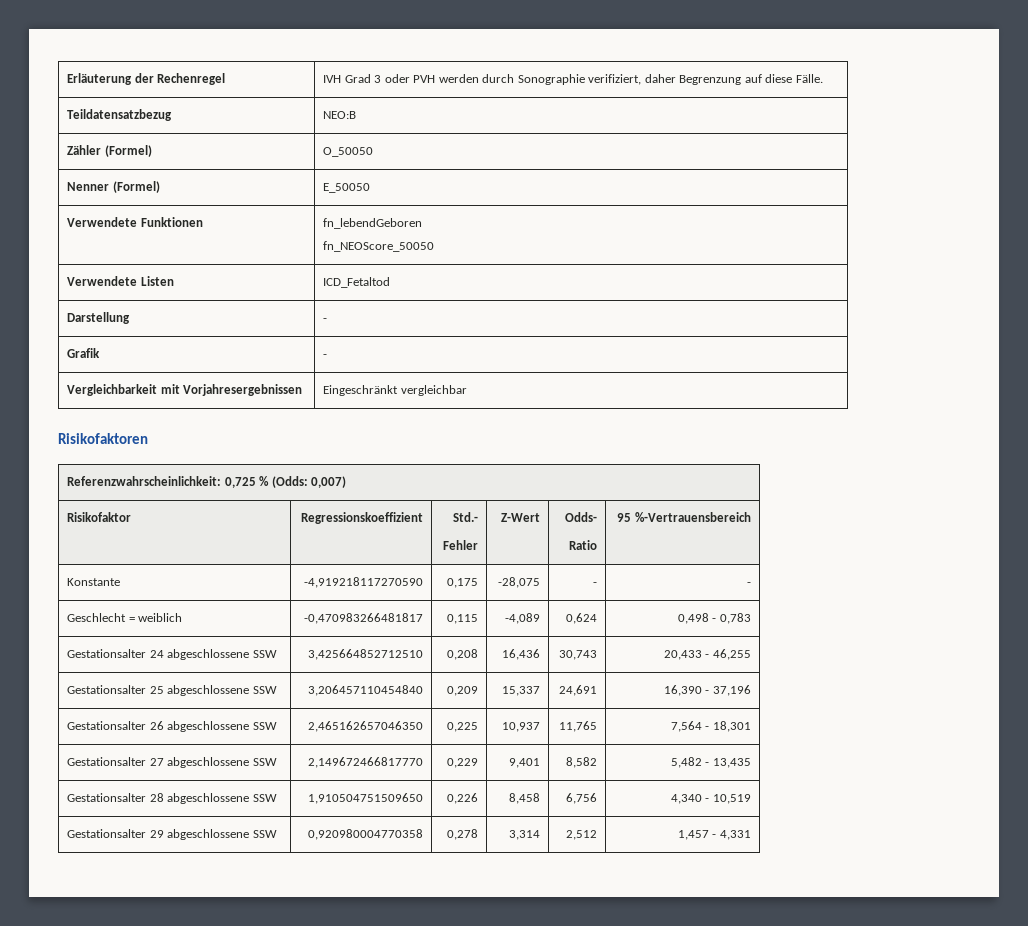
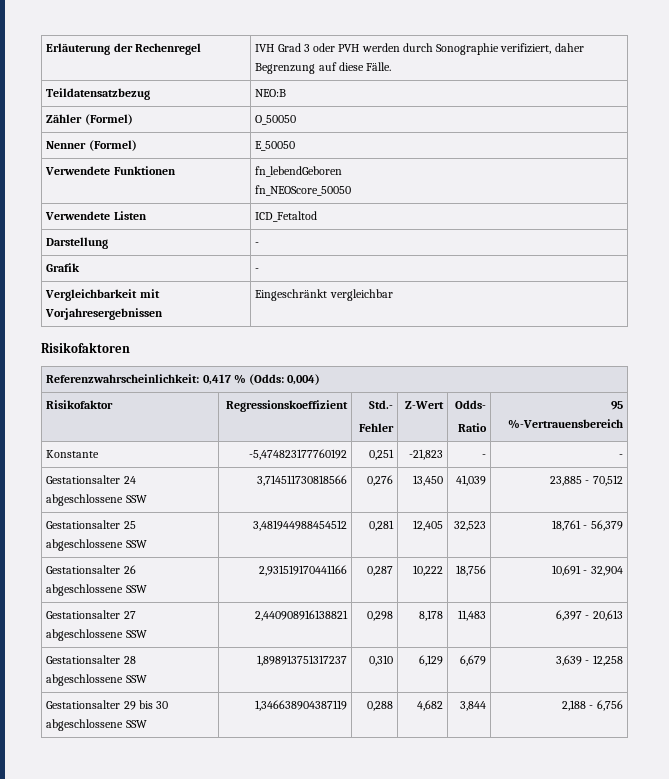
- Referenzwahrscheinlichkeit: 0,725 % (Odds: 0,007)
+ Referenzwahrscheinlichkeit: 0,417 % (Odds: 0,004)
- Konstante | -4,919218117270590 | 0,175 | -28,075 | - | -
+ Konstante | -5,474823177760192 | 0,251 | -21,823 | - | -
- Geschlecht = weiblich | -0,470983266481817 | 0,115 | -4,089 | 0,624 | 0,498 - 0,783
- Gestationsalter 24 abgeschlossene SSW | 3,425664852712510 | 0,208 | 16,436 | 30,743 | 20,433 - 46,255
- Gestationsalter 25 abgeschlossene SSW | 3,206457110454840 | 0,209 | 15,337 | 24,691 | 16,390 - 37,196
- Gestationsalter 26 abgeschlossene SSW | 2,465162657046350 | 0,225 | 10,937 | 11,765 | 7,564 - 18,301
- Gestationsalter 27 abgeschlossene SSW | 2,149672466817770 | 0,229 | 9,401 | 8,582 | 5,482 - 13,435
- Gestationsalter 28 abgeschlossene SSW | 1,910504751509650 | 0,226 | 8,458 | 6,756 | 4,340 - 10,519
+ Gestationsalter 24 abgeschlossene SSW | 3,714511730818566 | 0,276 | 13,450 | 41,039 | 23,885 - 70,512
+ Gestationsalter 25 abgeschlossene SSW | 3,481944988454512 | 0,281 | 12,405 | 32,523 | 18,761 - 56,379
+ Gestationsalter 26 abgeschlossene SSW | 2,931519170441166 | 0,287 | 10,222 | 18,756 | 10,691 - 32,904
+ Gestationsalter 27 abgeschlossene SSW | 2,440908916138821 | 0,298 | 8,178 | 11,483 | 6,397 - 20,613
+ Gestationsalter 28 abgeschlossene SSW | 1,898913751317237 | 0,310 | 6,129 | 6,679 | 3,639 - 12,258
- Gestationsalter 29 abgeschlossene SSW | 0,920980004770358 | 0,278 | 3,314 | 2,512 | 1,457 - 4,331
+ Gestationsalter 29 bis 30 abgeschlossene SSW | 1,346638904387119 | 0,288 | 4,682 | 3,844 | 2,188 - 6,756

